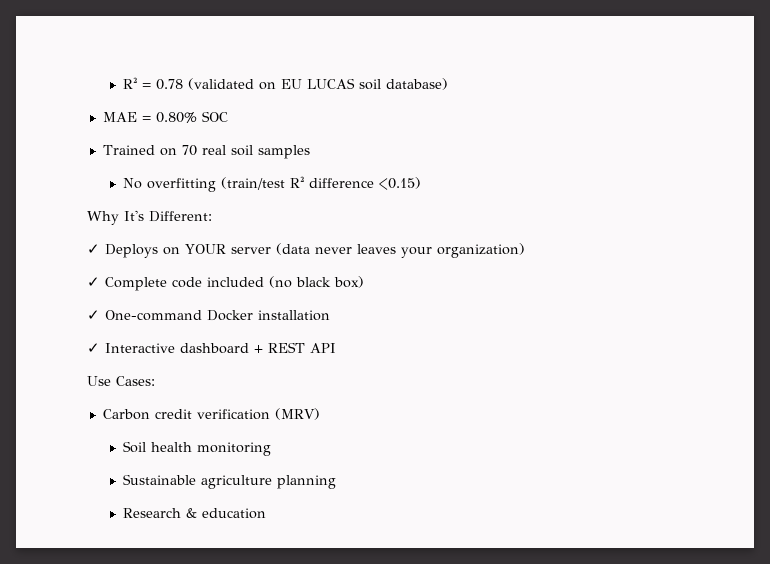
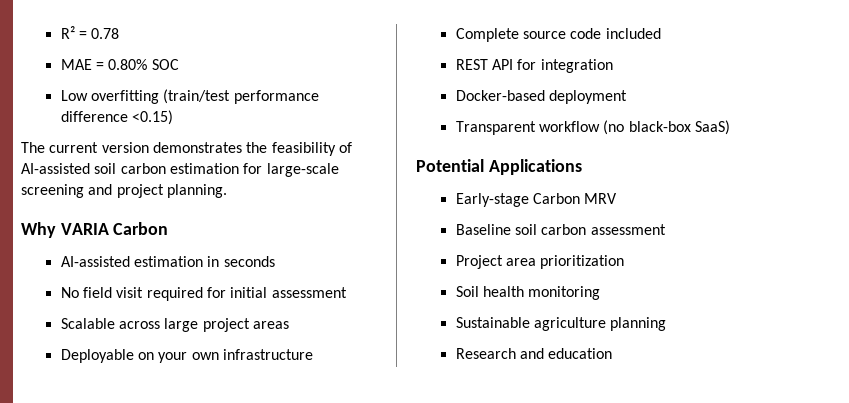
- R² = 0.78 (validated on EU LUCAS soil database)
+ R² = 0.78
  MAE = 0.80% SOC
- Trained on 70 real soil samples
- No overfitting (train/test R² difference <0.15)
+ Low overfitting (train/test performance difference <0.15)
- Why It's Different:
- ✓ Deploys on YOUR server (data never leaves your organization)
- ✓ Complete code included (no black box)
- ✓ One-command Docker installation
- ✓ Interactive dashboard + REST API
- Use Cases:
- Carbon credit verification (MRV)
+ The current version demonstrates the feasibility of AI-assisted soil carbon estimation for large-scale screening and project planning.
+ Why VARIA Carbon
+ AI-assisted estimation in seconds
+ No field visit required for initial assessment
+ Scalable across large project areas
+ Deployable on your own infrastructure
+ Complete source code included
+ REST API for integration
+ Docker-based deployment
+ Transparent workflow (no black-box SaaS)
+ Potential Applications
+ Early-stage Carbon MRV
+ Baseline soil carbon assessment
+ Project area prioritization
- Research & education
+ Research and education

